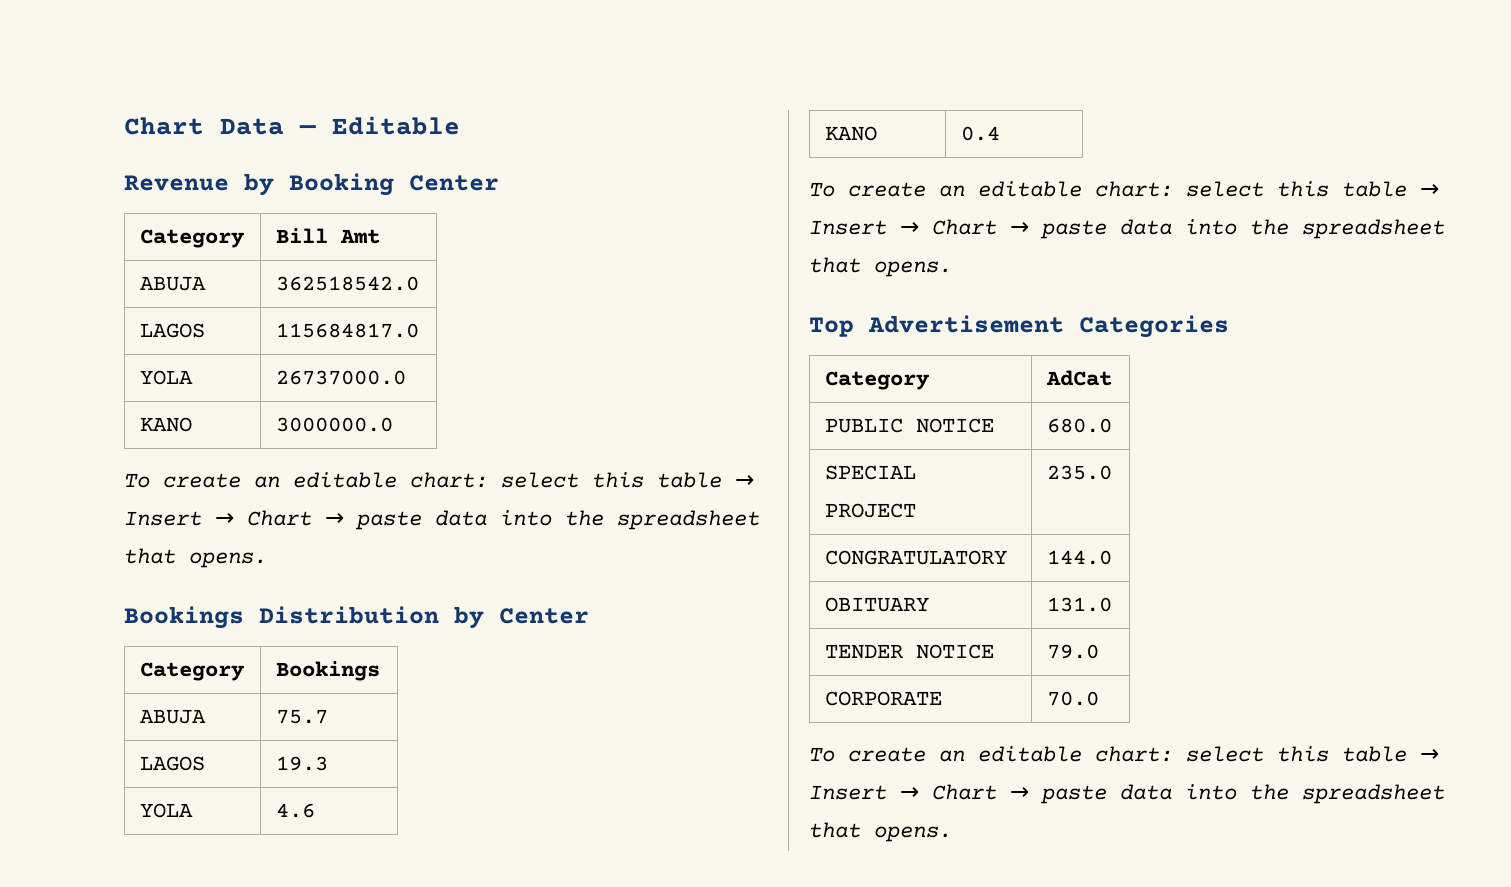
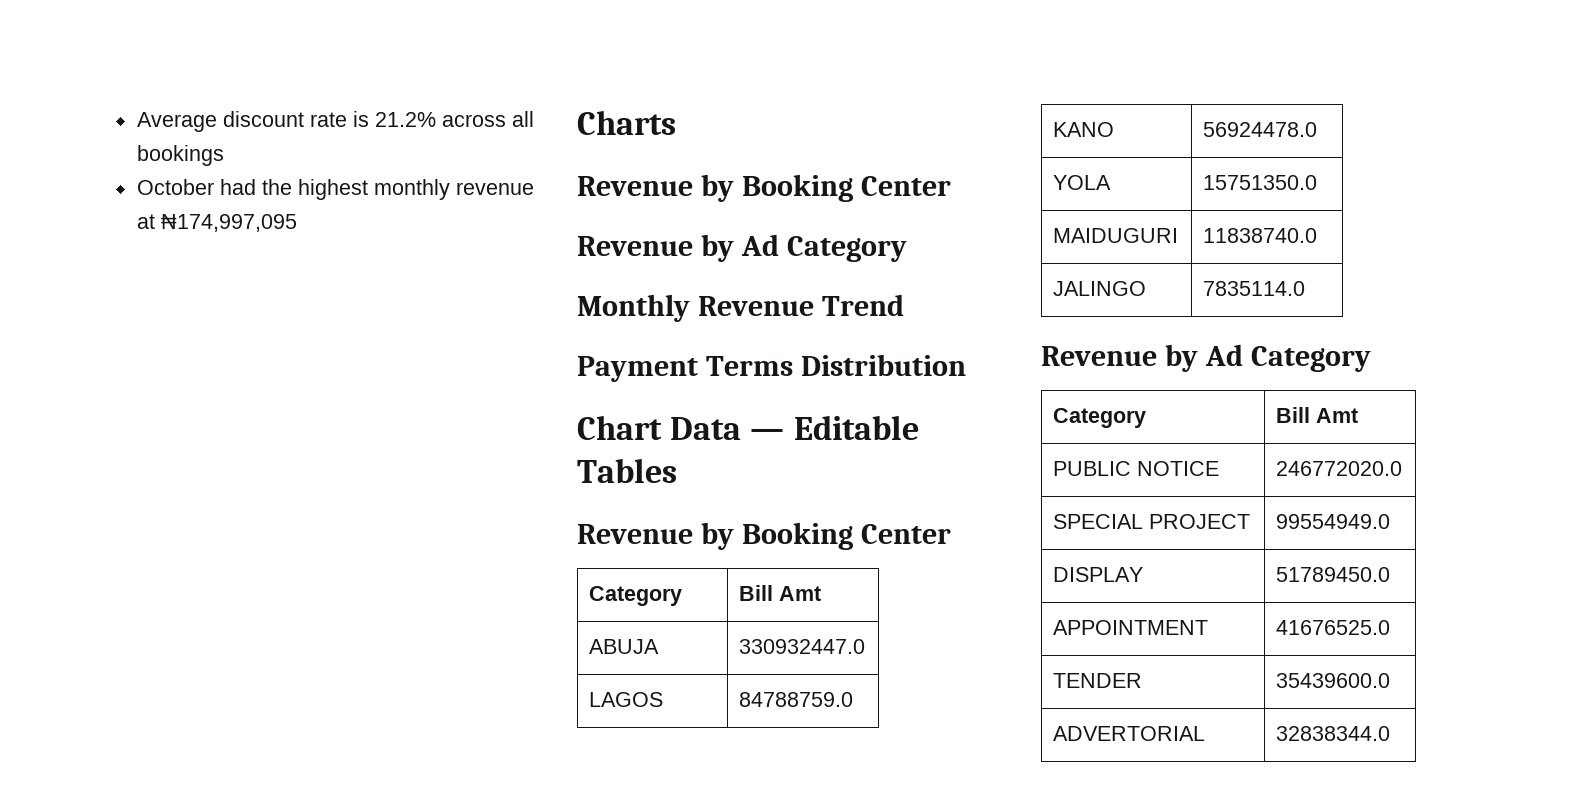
+ Average discount rate is 21.2% across all bookings
+ October had the highest monthly revenue at ₦174,997,095
+ Charts
+ Revenue by Booking Center
+ Revenue by Ad Category
+ Monthly Revenue Trend
+ Payment Terms Distribution
- Chart Data — Editable
+ Chart Data — Editable Tables
- ABUJA | 362518542.0
- LAGOS | 115684817.0
- YOLA | 26737000.0
- KANO | 3000000.0
- To create an editable chart: select this table → Insert → Chart → paste data into the spreadsheet that opens.
- Bookings Distribution by Center
- Category | Bookings
- ABUJA | 75.7
- LAGOS | 19.3
- YOLA | 4.6
- KANO | 0.4
- To create an editable chart: select this table → Insert → Chart → paste data into the spreadsheet that opens.
- Top Advertisement Categories
- Category | AdCat
+ ABUJA | 330932447.0
+ LAGOS | 84788759.0
+ KANO | 56924478.0
+ YOLA | 15751350.0
+ MAIDUGURI | 11838740.0
+ JALINGO | 7835114.0
+ Revenue by Ad Category
+ Category | Bill Amt
- PUBLIC NOTICE | 680.0
+ PUBLIC NOTICE | 246772020.0
- SPECIAL PROJECT | 235.0
- CONGRATULATORY | 144.0
- OBITUARY | 131.0
- TENDER NOTICE | 79.0
- CORPORATE | 70.0
- To create an editable chart: select this table → Insert → Chart → paste data into the spreadsheet that opens.
+ SPECIAL PROJECT | 99554949.0
+ DISPLAY | 51789450.0
+ APPOINTMENT | 41676525.0
+ TENDER | 35439600.0
+ ADVERTORIAL | 32838344.0

